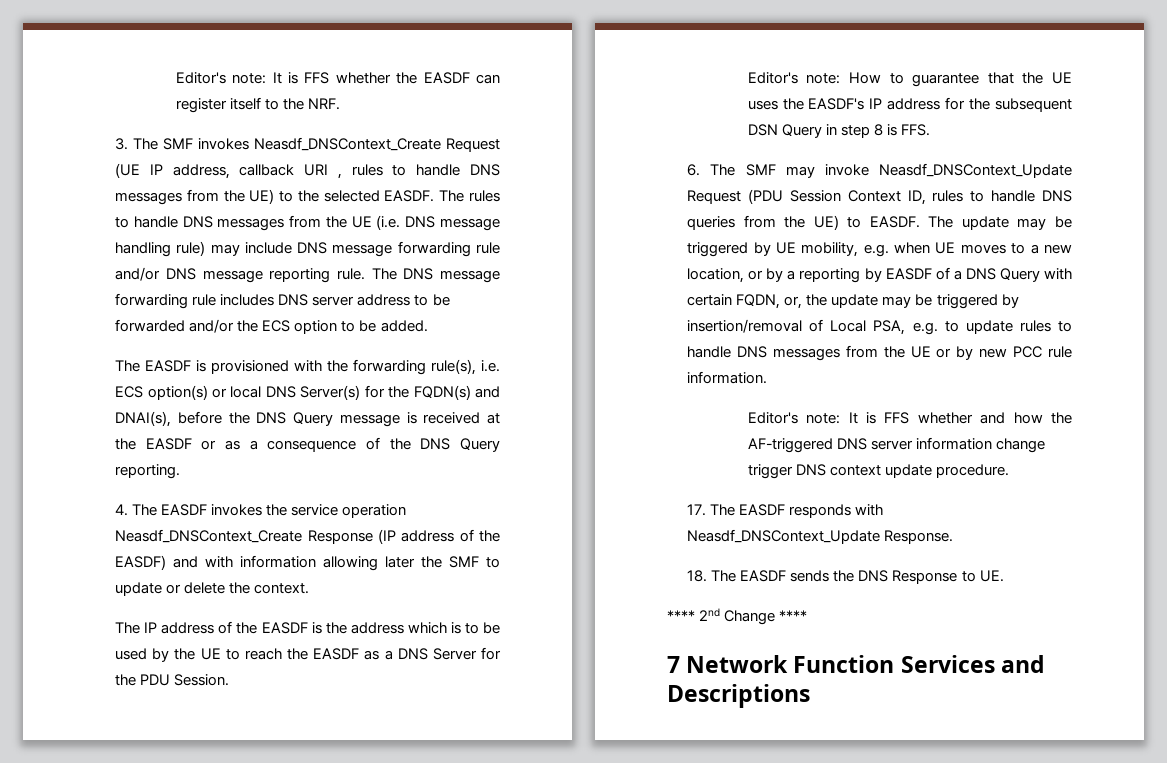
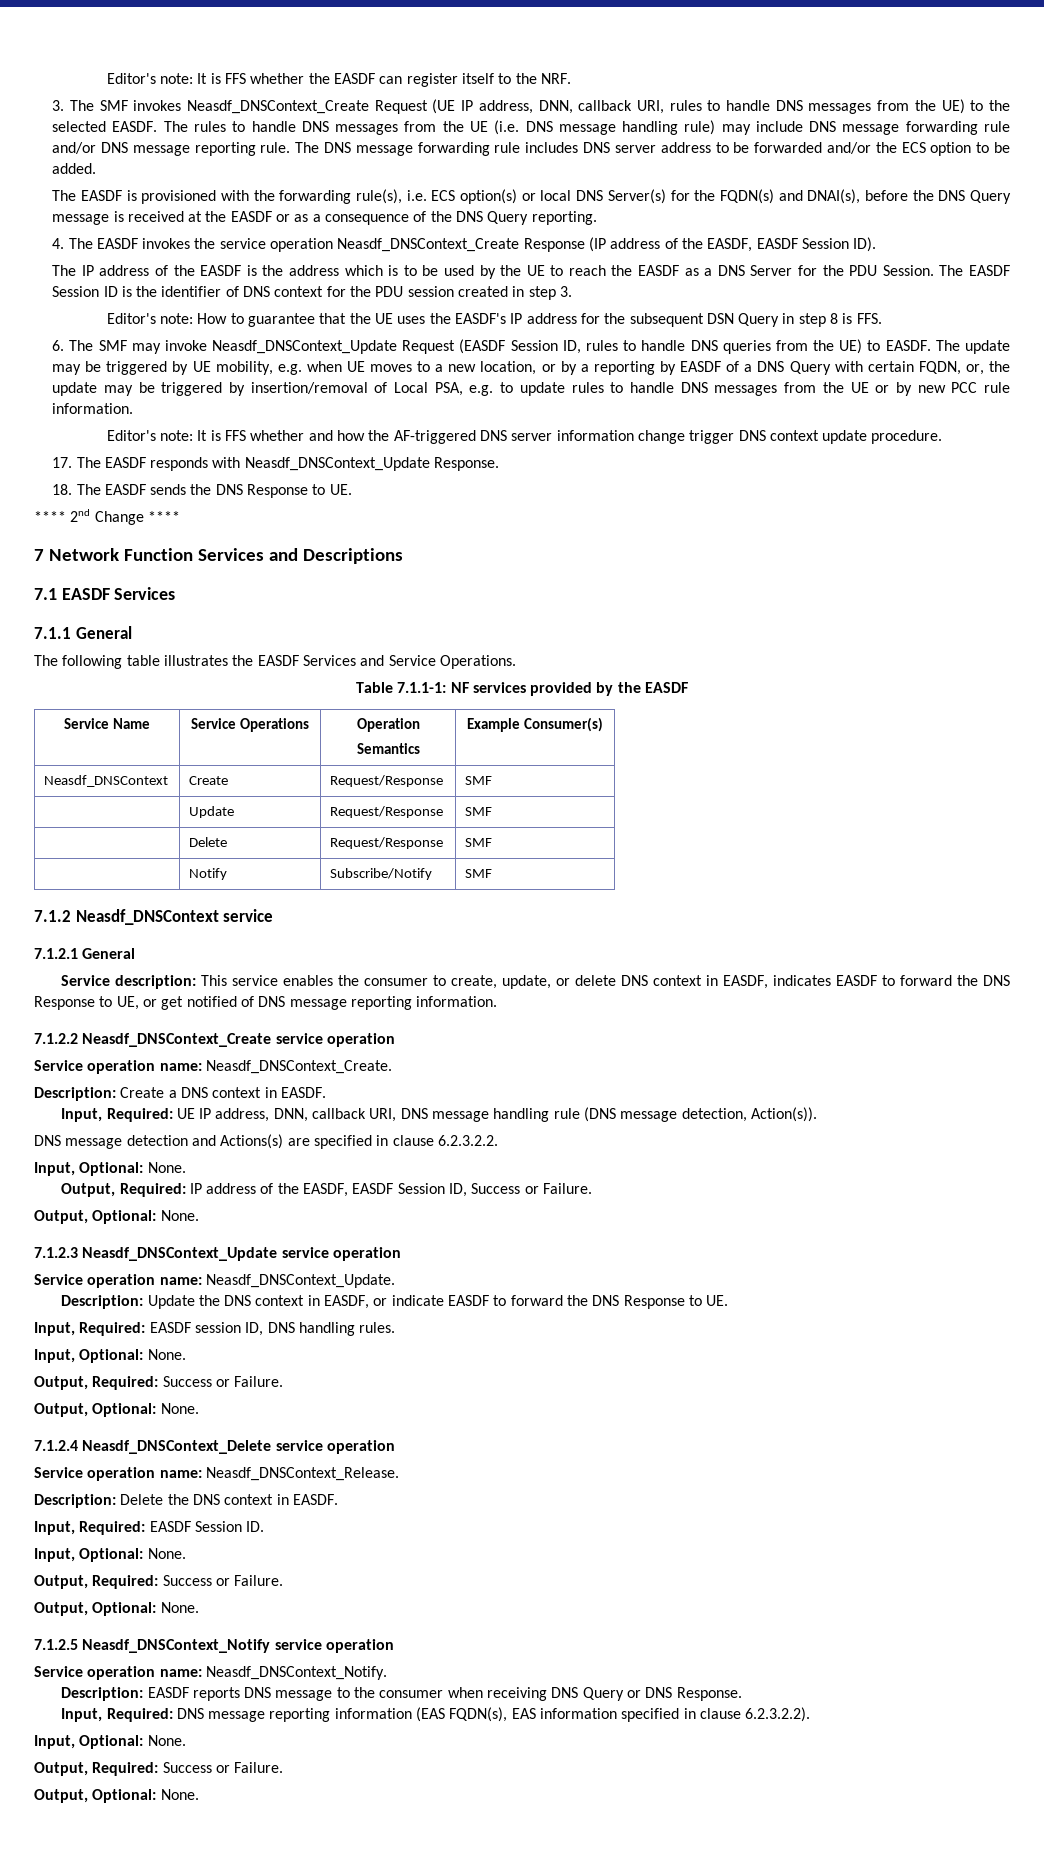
- 3. The SMF invokes Neasdf_DNSContext_Create Request (UE IP address, callback URI , rules to handle DNS messages from the UE) to the selected EASDF.
+ 3. The SMF invokes Neasdf_DNSContext_Create Request (UE IP address, DNN, callback URI, rules to handle DNS messages from the UE) to the selected EASDF.
- 4. The EASDF invokes the service operation Neasdf_DNSContext_Create Response (IP address of the EASDF) and with information allowing later the SMF to update or delete the context.
+ 4. The EASDF invokes the service operation Neasdf_DNSContext_Create Response (IP address of the EASDF, EASDF Session ID).
+ The EASDF Session ID is the identifier of DNS context for the PDU session created in step 3.
- 6. The SMF may invoke Neasdf_DNSContext_Update Request (PDU Session Context ID, rules to handle DNS queries from the UE) to EASDF.
+ 6. The SMF may invoke Neasdf_DNSContext_Update Request (EASDF Session ID, rules to handle DNS queries from the UE) to EASDF.
+ 7.1 EASDF Services
+ 7.1.1 General
+ The following table illustrates the EASDF Services and Service Operations.
+ Table 7.1.1-1: NF services provided by the EASDF
+ Service Name | Service Operations | Operation
+ Semantics | Example Consumer(s)
+ Neasdf_DNSContext | Create | Request/Response | SMF
+ | Update | Request/Response | SMF
+ | Delete | Request/Response | SMF
+ | Notify | Subscribe/Notify | SMF
+ 7.1.2 Neasdf_DNSContext service
+ 7.1.2.1 General
+ Service description: This service enables the consumer to create, update, or delete DNS context in EASDF, indicates EASDF to forward the DNS Response to UE, or get notified of DNS message reporting information.
+ 7.1.2.2 Neasdf_DNSContext_Create service operation
+ Service operation name: Neasdf_DNSContext_Create.
+ Description: Create a DNS context in EASDF.
+ Input, Required: UE IP address, DNN, callback URI, DNS message handling rule (DNS message detection, Action(s)).
+ DNS message detection and Actions(s) are specified in clause 6.2.3.2.2.
+ Input, Optional: None.
+ Output, Required: IP address of the EASDF, EASDF Session ID, Success or Failure.
+ Output, Optional: None.
+ 7.1.2.3 Neasdf_DNSContext_Update service operation
+ Service operation name: Neasdf_DNSContext_Update.
+ Description: Update the DNS context in EASDF, or indicate EASDF to forward the DNS Response to UE.
+ Input, Required: EASDF session ID, DNS handling rules.
+ Input, Optional: None.
+ Output, Required: Success or Failure.
+ Output, Optional: None.
+ 7.1.2.4 Neasdf_DNSContext_Delete service operation
+ Service operation name: Neasdf_DNSContext_Release.
+ Description: Delete the DNS context in EASDF.
+ Input, Required: EASDF Session ID.
+ Input, Optional: None.
+ Output, Required: Success or Failure.
+ Output, Optional: None.
+ 7.1.2.5 Neasdf_DNSContext_Notify service operation
+ Service operation name: Neasdf_DNSContext_Notify.
+ Description: EASDF reports DNS message to the consumer when receiving DNS Query or DNS Response.
+ Input, Required: DNS message reporting information (EAS FQDN(s), EAS information specified in clause 6.2.3.2.2).
+ Input, Optional: None.
+ Output, Required: Success or Failure.
+ Output, Optional: None.

